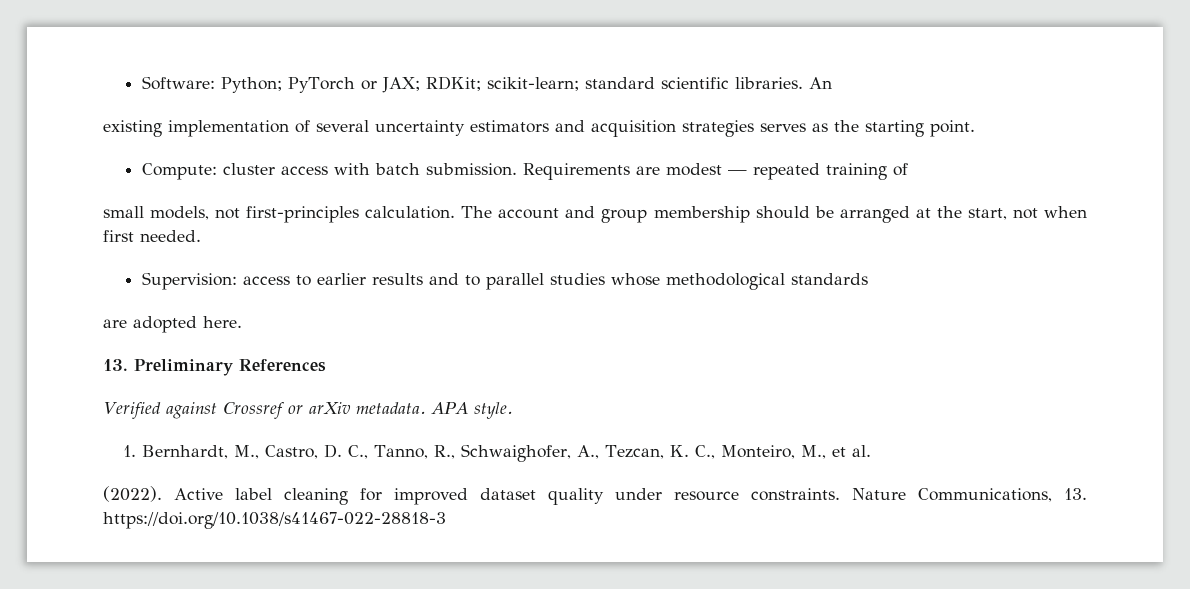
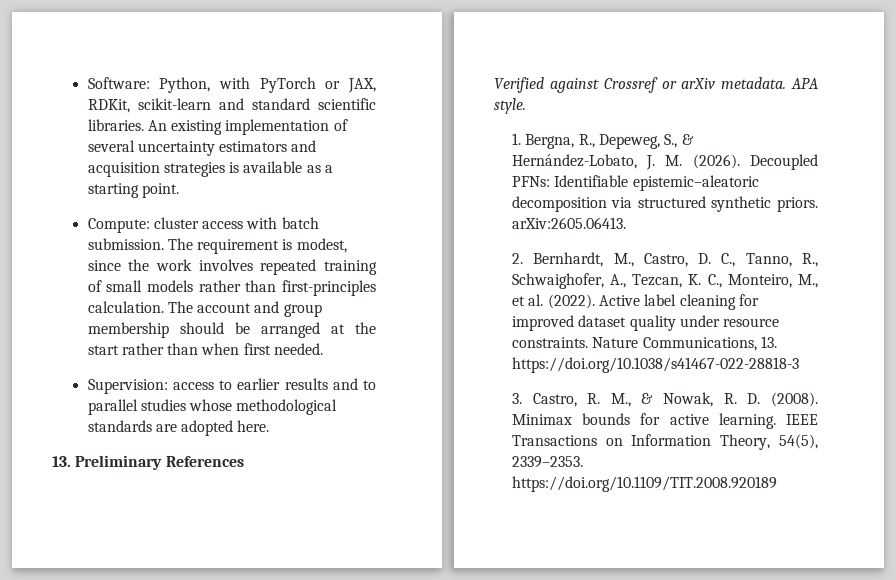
- Software: Python; PyTorch or JAX; RDKit; scikit-learn; standard scientific libraries.
+ Software: Python, with PyTorch or JAX, RDKit, scikit-learn and standard scientific libraries.
- An
- existing implementation of several uncertainty estimators and acquisition strategies serves as the starting point.
+ An existing implementation of several uncertainty estimators and acquisition strategies is available as a starting point.
- Requirements are modest — repeated training of
- small models, not first-principles calculation.
+ The requirement is modest, since the work involves repeated training of small models rather than first-principles calculation.
- The account and group membership should be arranged at the start, not when first needed.
+ The account and group membership should be arranged at the start rather than when first needed.
- Supervision: access to earlier results and to parallel studies whose methodological standards
- are adopted here.
+ Supervision: access to earlier results and to parallel studies whose methodological standards are adopted here.
- 1. Bernhardt, M., Castro, D. C., Tanno, R., Schwaighofer, A., Tezcan, K. C., Monteiro, M., et al.
- (2022).
+ 1. Bergna, R., Depeweg, S., & Hernández-Lobato, J. M. (2026). Decoupled PFNs: Identifiable epistemic–aleatoric decomposition via structured synthetic priors. arXiv:2605.06413.
+ 2. Bernhardt, M., Castro, D. C., Tanno, R., Schwaighofer, A., Tezcan, K. C., Monteiro, M., et al. (2022).
+ 3. Castro, R. M., & Nowak, R. D. (2008). Minimax bounds for active learning. IEEE Transactions on Information Theory, 54(5), 2339–2353. https://doi.org/10.1109/TIT.2008.920189

